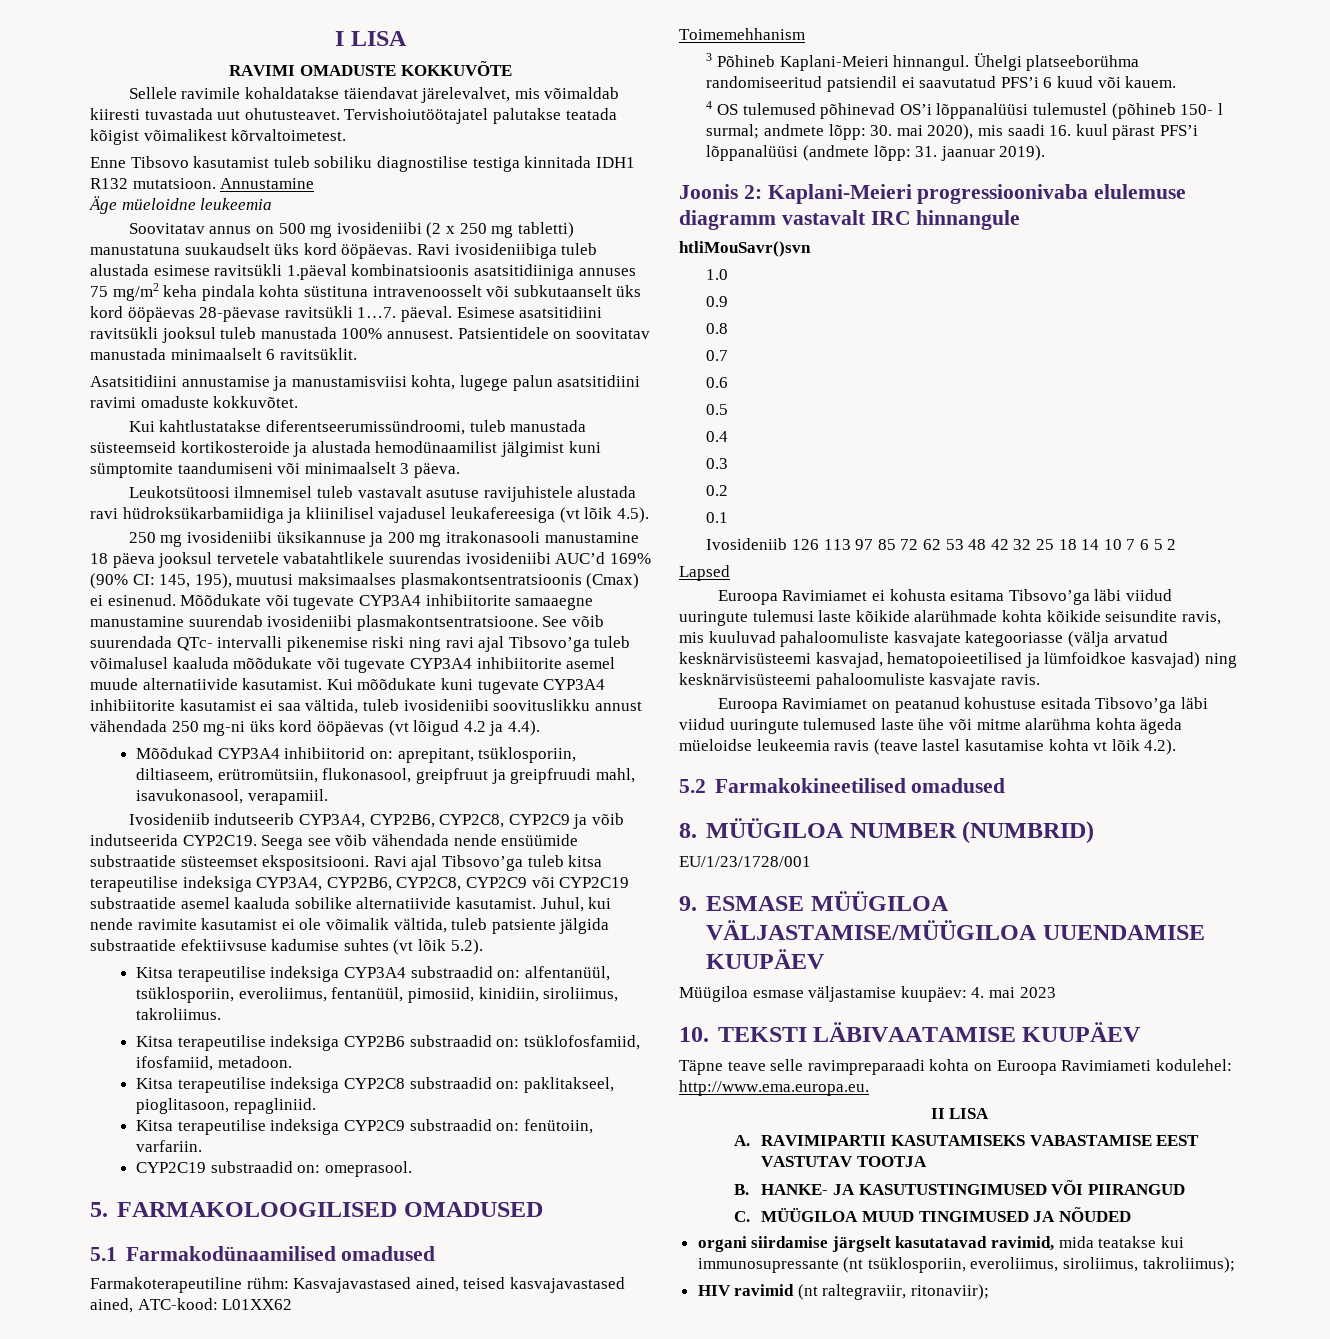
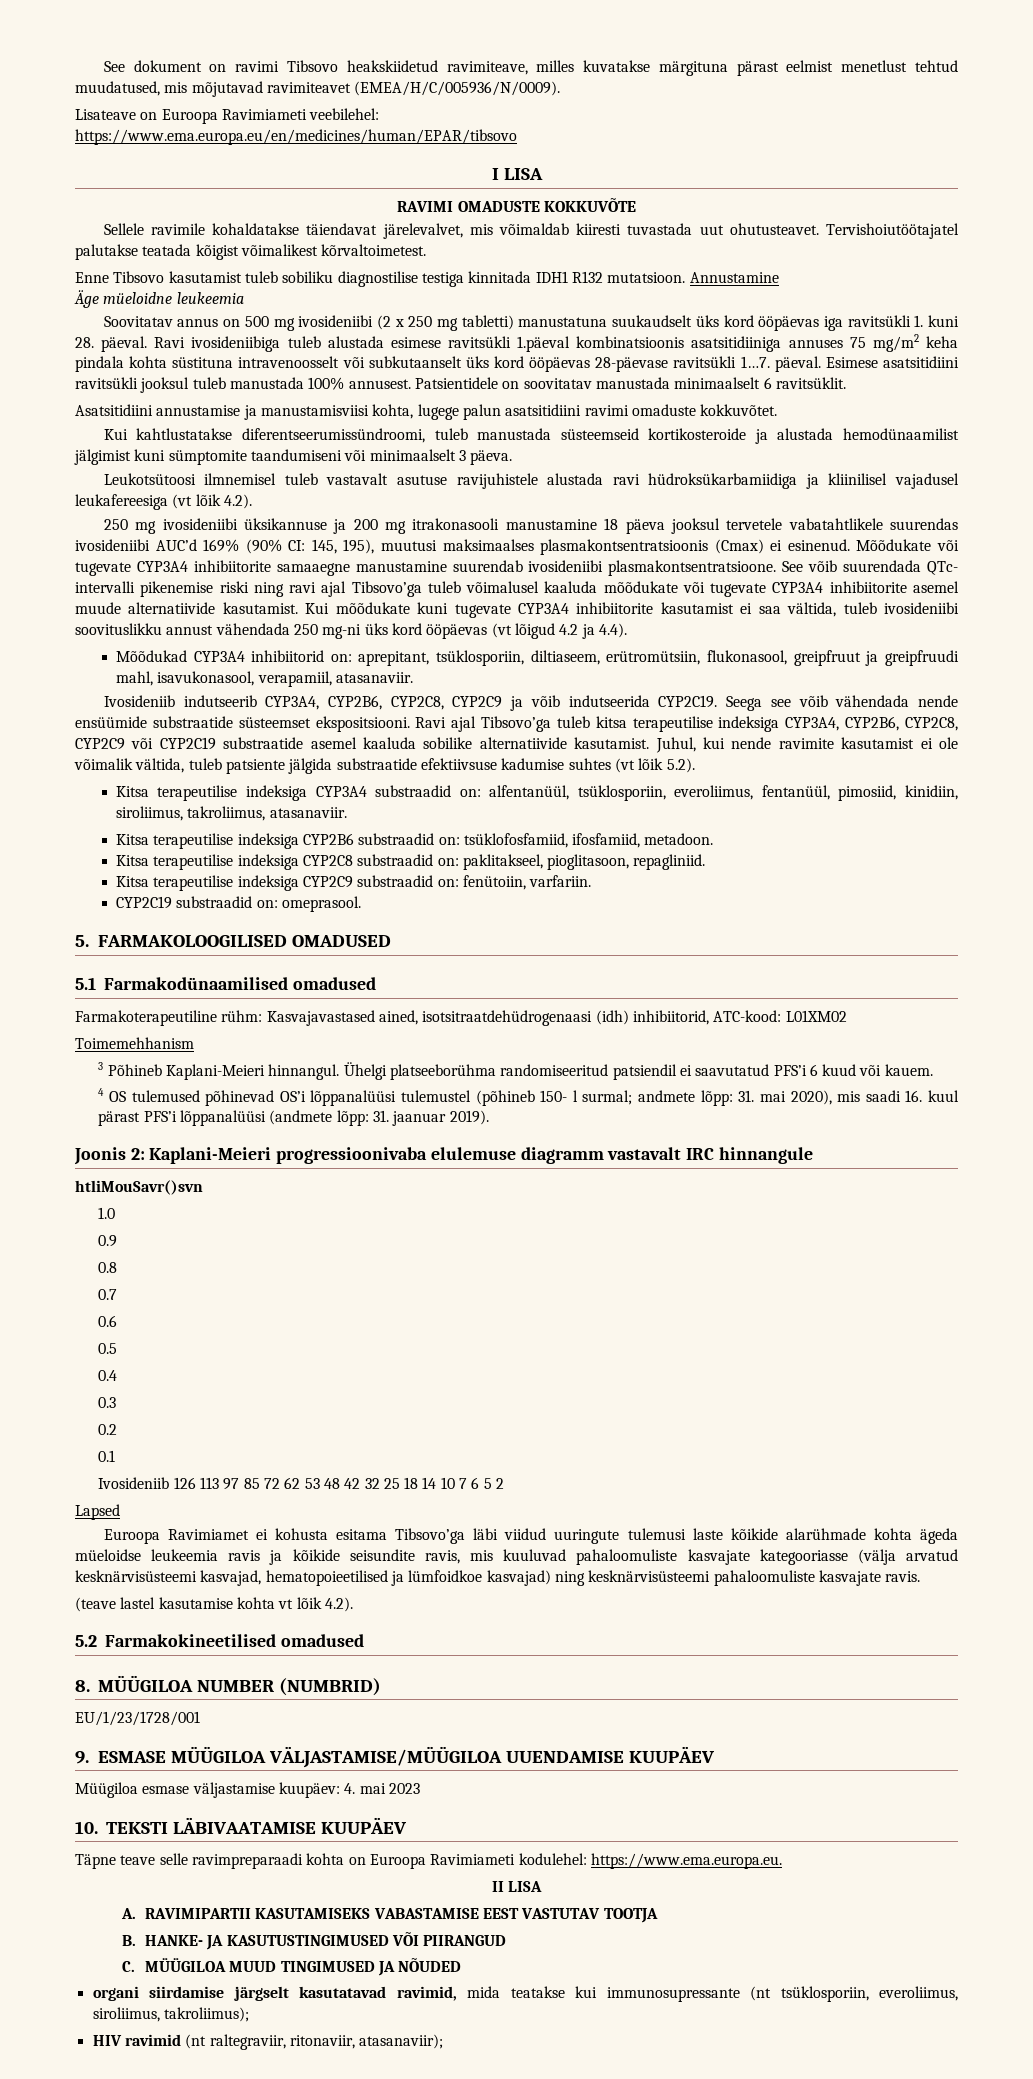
+ See dokument on ravimi Tibsovo heakskiidetud ravimiteave, milles kuvatakse märgituna pärast eelmist menetlust tehtud muudatused, mis mõjutavad ravimiteavet (EMEA/H/C/005936/N/0009).
+ Lisateave on Euroopa Ravimiameti veebilehel:
+ https://www.ema.europa.eu/en/medicines/human/EPAR/tibsovo
- Soovitatav annus on 500 mg ivosideniibi (2 x 250 mg tabletti) manustatuna suukaudselt üks kord ööpäevas.
+ Soovitatav annus on 500 mg ivosideniibi (2 x 250 mg tabletti) manustatuna suukaudselt üks kord ööpäevas iga ravitsükli 1. kuni 28. päeval.
- Leukotsütoosi ilmnemisel tuleb vastavalt asutuse ravijuhistele alustada ravi hüdroksükarbamiidiga ja kliinilisel vajadusel leukafereesiga (vt lõik 4.5).
+ Leukotsütoosi ilmnemisel tuleb vastavalt asutuse ravijuhistele alustada ravi hüdroksükarbamiidiga ja kliinilisel vajadusel leukafereesiga (vt lõik 4.2).
- Mõõdukad CYP3A4 inhibiitorid on: aprepitant, tsüklosporiin, diltiaseem, erütromütsiin, flukonasool, greipfruut ja greipfruudi mahl, isavukonasool, verapamiil.
+ Mõõdukad CYP3A4 inhibiitorid on: aprepitant, tsüklosporiin, diltiaseem, erütromütsiin, flukonasool, greipfruut ja greipfruudi mahl, isavukonasool, verapamiil, atasanaviir.
- Kitsa terapeutilise indeksiga CYP3A4 substraadid on: alfentanüül, tsüklosporiin, everoliimus, fentanüül, pimosiid, kinidiin, siroliimus, takroliimus.
+ Kitsa terapeutilise indeksiga CYP3A4 substraadid on: alfentanüül, tsüklosporiin, everoliimus, fentanüül, pimosiid, kinidiin, siroliimus, takroliimus, atasanaviir.
- Farmakoterapeutiline rühm: Kasvajavastased ained, teised kasvajavastased ained, ATC-kood: L01XX62
+ Farmakoterapeutiline rühm: Kasvajavastased ained, isotsitraatdehüdrogenaasi (idh) inhibiitorid, ATC-kood: L01XM02
- 4 OS tulemused põhinevad OS’i lõppanalüüsi tulemustel (põhineb 150- l surmal; andmete lõpp: 30. mai 2020), mis saadi 16. kuul pärast PFS’i lõppanalüüsi (andmete lõpp: 31. jaanuar 2019).
+ 4 OS tulemused põhinevad OS’i lõppanalüüsi tulemustel (põhineb 150- l surmal; andmete lõpp: 31. mai 2020), mis saadi 16. kuul pärast PFS’i lõppanalüüsi (andmete lõpp: 31. jaanuar 2019).
- Euroopa Ravimiamet ei kohusta esitama Tibsovo’ga läbi viidud uuringute tulemusi laste kõikide alarühmade kohta kõikide seisundite ravis, mis kuuluvad pahaloomuliste kasvajate kategooriasse (välja arvatud kesknärvisüsteemi kasvajad, hematopoieetilised ja lümfoidkoe kasvajad) ning kesknärvisüsteemi pahaloomuliste kasvajate ravis.
+ Euroopa Ravimiamet ei kohusta esitama Tibsovo’ga läbi viidud uuringute tulemusi laste kõikide alarühmade kohta ägeda müeloidse leukeemia ravis ja kõikide seisundite ravis, mis kuuluvad pahaloomuliste kasvajate kategooriasse (välja arvatud kesknärvisüsteemi kasvajad, hematopoieetilised ja lümfoidkoe kasvajad) ning kesknärvisüsteemi pahaloomuliste kasvajate ravis.
- Euroopa Ravimiamet on peatanud kohustuse esitada Tibsovo’ga läbi viidud uuringute tulemused laste ühe või mitme alarühma kohta ägeda müeloidse leukeemia ravis (teave lastel kasutamise kohta vt lõik 4.2).
+ (teave lastel kasutamise kohta vt lõik 4.2).
- Täpne teave selle ravimpreparaadi kohta on Euroopa Ravimiameti kodulehel: http://www.ema.europa.eu.
+ Täpne teave selle ravimpreparaadi kohta on Euroopa Ravimiameti kodulehel: https://www.ema.europa.eu.
- HIV ravimid (nt raltegraviir, ritonaviir);
+ HIV ravimid (nt raltegraviir, ritonaviir, atasanaviir);

